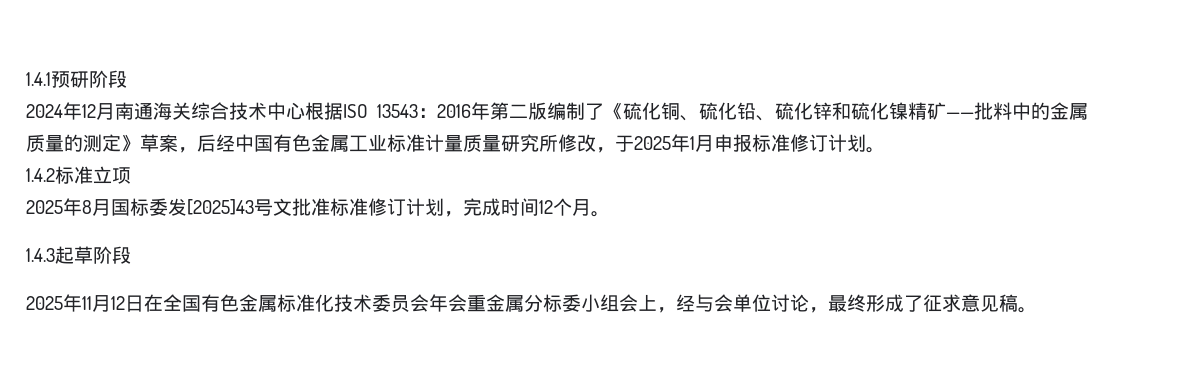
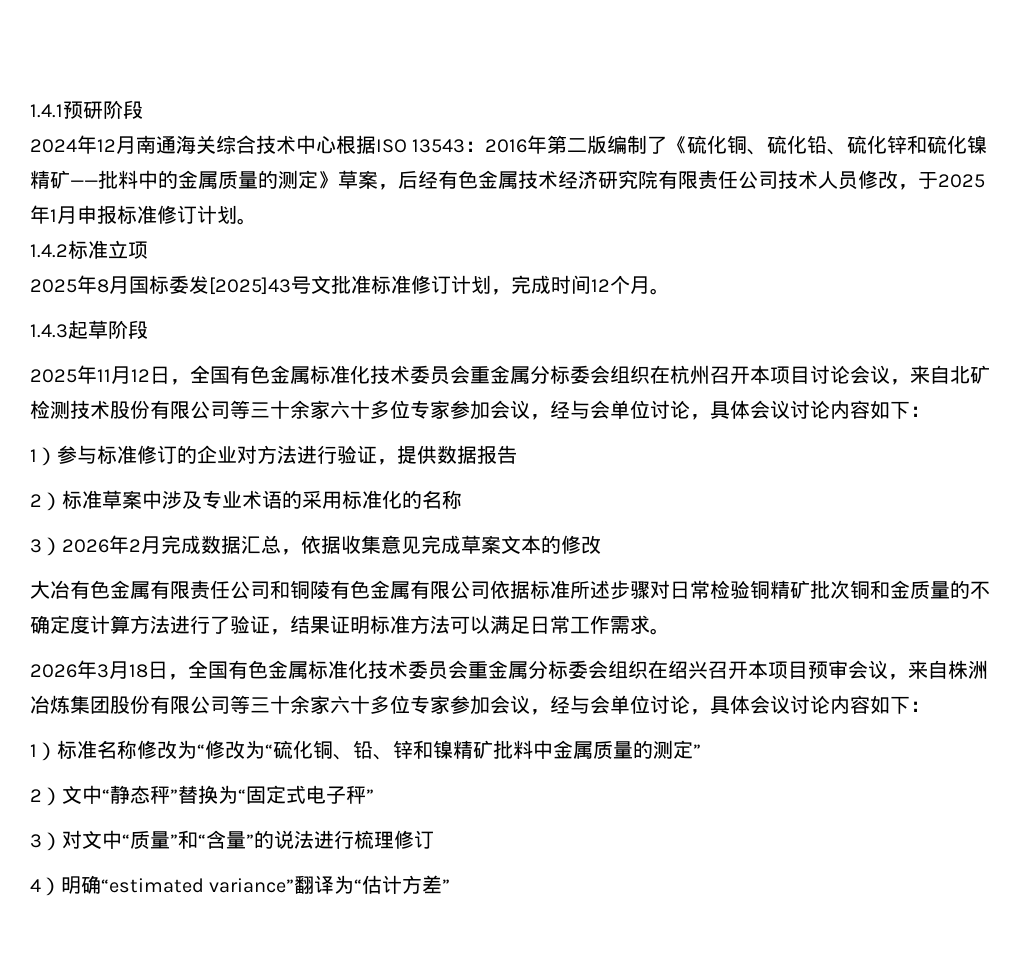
- 2024年12月南通海关综合技术中心根据ISO 13543：2016年第二版编制了《硫化铜、硫化铅、硫化锌和硫化镍精矿——批料中的金属质量的测定》草案，后经中国有色金属工业标准计量质量研究所修改，于2025年1月申报标准修订计划。
+ 2024年12月南通海关综合技术中心根据ISO 13543：2016年第二版编制了《硫化铜、硫化铅、硫化锌和硫化镍精矿——批料中的金属质量的测定》草案，后经有色金属技术经济研究院有限责任公司技术人员修改，于2025年1月申报标准修订计划。
- 2025年11月12日在全国有色金属标准化技术委员会年会重金属分标委小组会上，经与会单位讨论，最终形成了征求意见稿。
+ 2025年11月12日，全国有色金属标准化技术委员会重金属分标委会组织在杭州召开本项目讨论会议，来自北矿检测技术股份有限公司等三十余家六十多位专家参加会议，经与会单位讨论，具体会议讨论内容如下：
+ 1）参与标准修订的企业对方法进行验证，提供数据报告
+ 2）标准草案中涉及专业术语的采用标准化的名称
+ 3）2026年2月完成数据汇总，依据收集意见完成草案文本的修改
+ 大冶有色金属有限责任公司和铜陵有色金属有限公司依据标准所述步骤对日常检验铜精矿批次铜和金质量的不确定度计算方法进行了验证，结果证明标准方法可以满足日常工作需求。
+ 2026年3月18日，全国有色金属标准化技术委员会重金属分标委会组织在绍兴召开本项目预审会议，来自株洲冶炼集团股份有限公司等三十余家六十多位专家参加会议，经与会单位讨论，具体会议讨论内容如下：
+ 1）标准名称修改为“修改为“硫化铜、铅、锌和镍精矿批料中金属质量的测定”
+ 2）文中“静态秤”替换为“固定式电子秤”
+ 3）对文中“质量”和“含量”的说法进行梳理修订
+ 4）明确“estimated variance”翻译为“估计方差”

